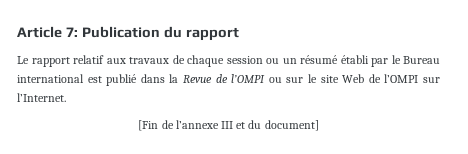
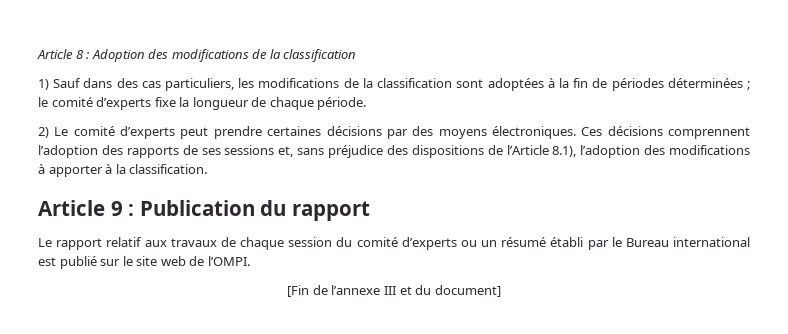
- Article 7: Publication du rapport
+ Article 8 : Adoption des modifications de la classification
+ 1) Sauf dans des cas particuliers, les modifications de la classification sont adoptées à la fin de périodes déterminées ; le comité d’experts fixe la longueur de chaque période.
+ 2) Le comité d’experts peut prendre certaines décisions par des moyens électroniques. Ces décisions comprennent l’adoption des rapports de ses sessions et, sans préjudice des dispositions de l’Article 8.1), l’adoption des modifications à apporter à la classification.
+ Article 9 : Publication du rapport
- Le rapport relatif aux travaux de chaque session ou un résumé établi par le Bureau international est publié dans la Revue de l’OMPI ou sur le site Web de l’OMPI sur l’Internet.
+ Le rapport relatif aux travaux de chaque session du comité d’experts ou un résumé établi par le Bureau international est publié sur le site web de l’OMPI.

